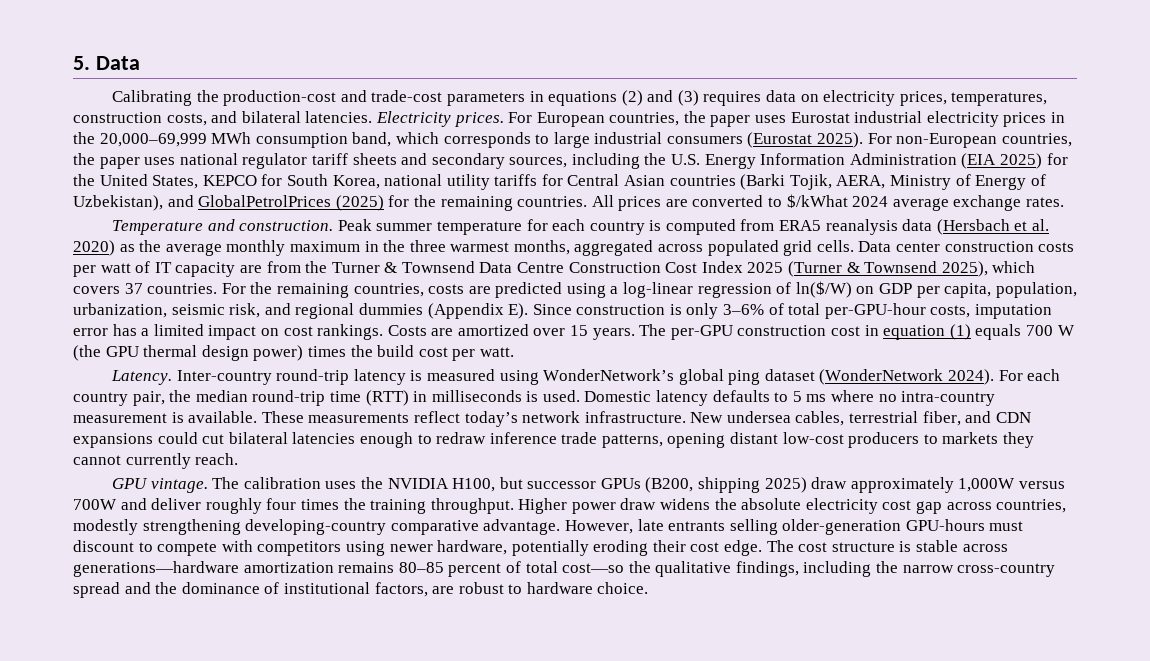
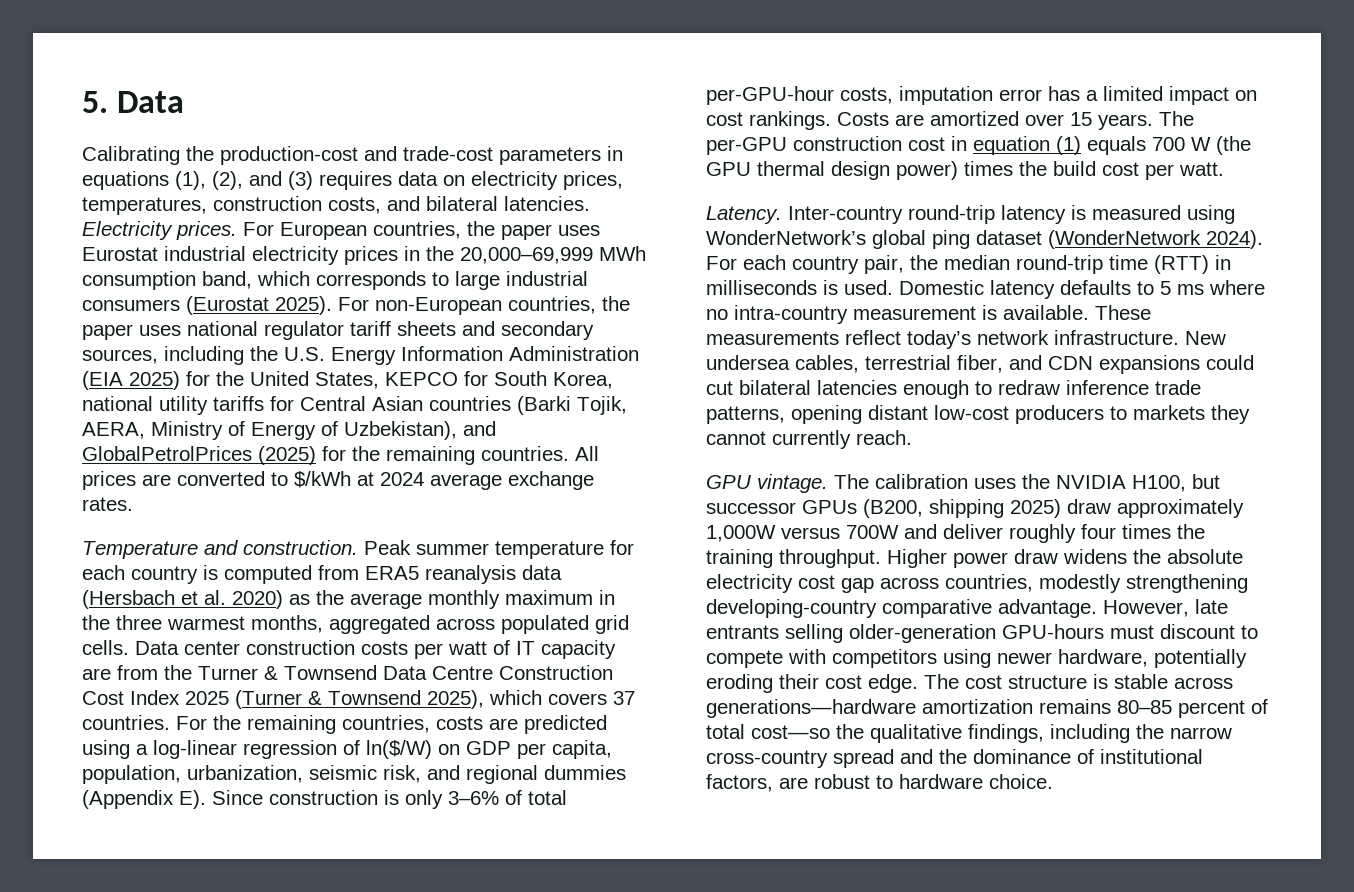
- Calibrating the production-cost and trade-cost parameters in equations (2) and (3) requires data on electricity prices, temperatures, construction costs, and bilateral latencies.
+ Calibrating the production-cost and trade-cost parameters in equations (1), (2), and (3) requires data on electricity prices, temperatures, construction costs, and bilateral latencies.
- All prices are converted to $/kWhat 2024 average exchange rates.
+ All prices are converted to $/kWh at 2024 average exchange rates.

